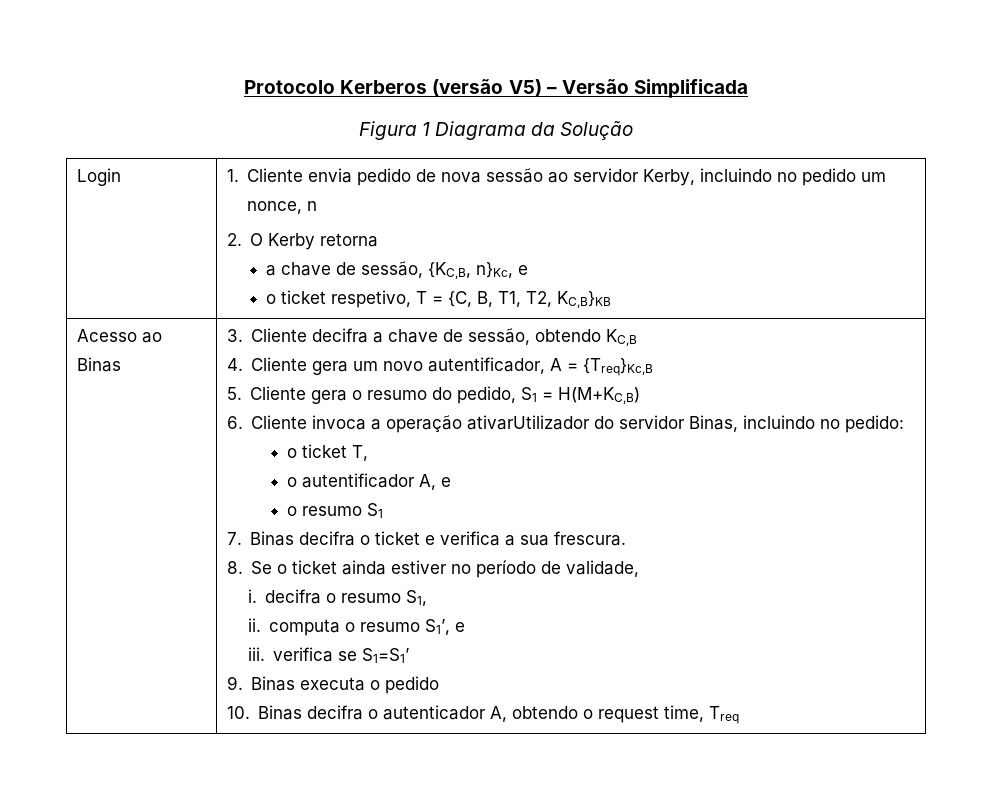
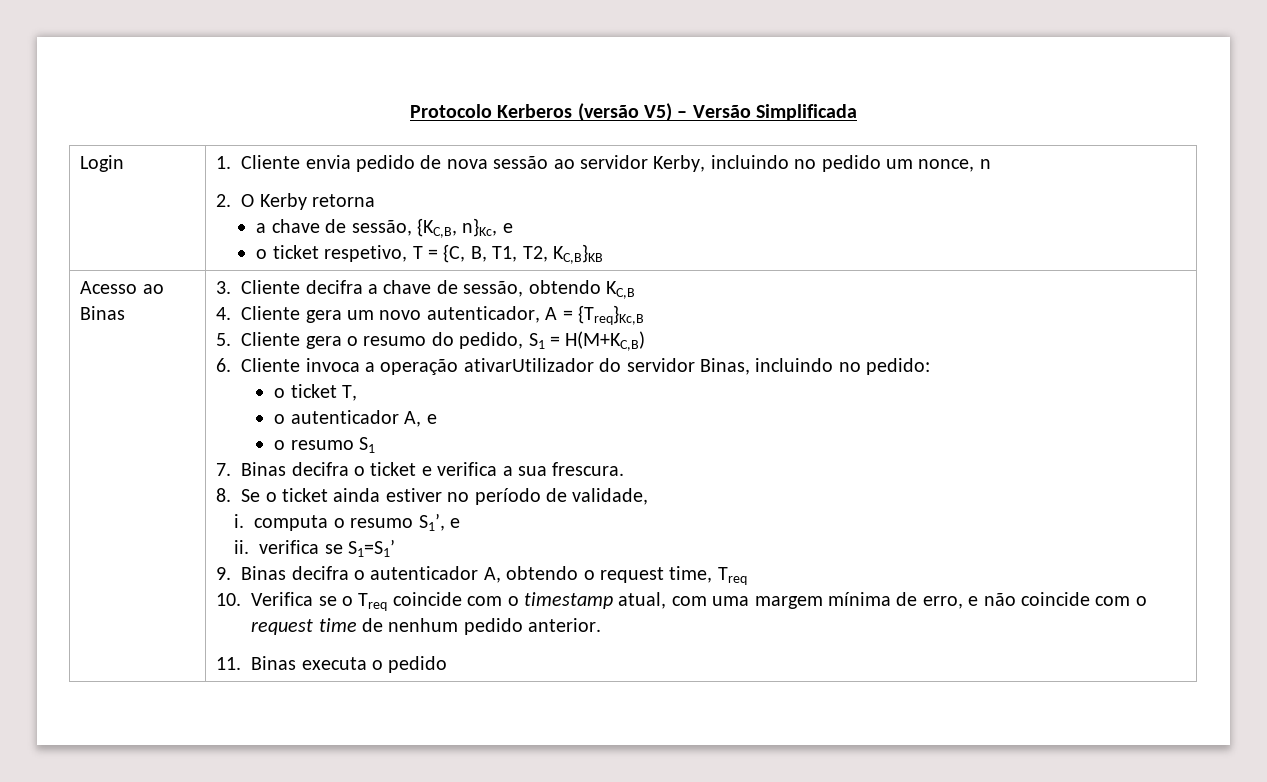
- Figura 1 Diagrama da Solução
- 4. Cliente gera um novo autentificador, A = {Treq}Kc,B
+ 4. Cliente gera um novo autenticador, A = {Treq}Kc,B
- o autentificador A, e
+ o autenticador A, e
- i. decifra o resumo S1,
- ii. computa o resumo S1’, e
+ i. computa o resumo S1’, e
- iii. verifica se S1=S1’
+ ii. verifica se S1=S1’
- 9. Binas executa o pedido
- 10. Binas decifra o autenticador A, obtendo o request time, Treq
+ 9. Binas decifra o autenticador A, obtendo o request time, Treq
+ 10. Verifica se o Treq coincide com o timestamp atual, com uma margem mínima de erro, e não coincide com o request time de nenhum pedido anterior.
+ 11. Binas executa o pedido

